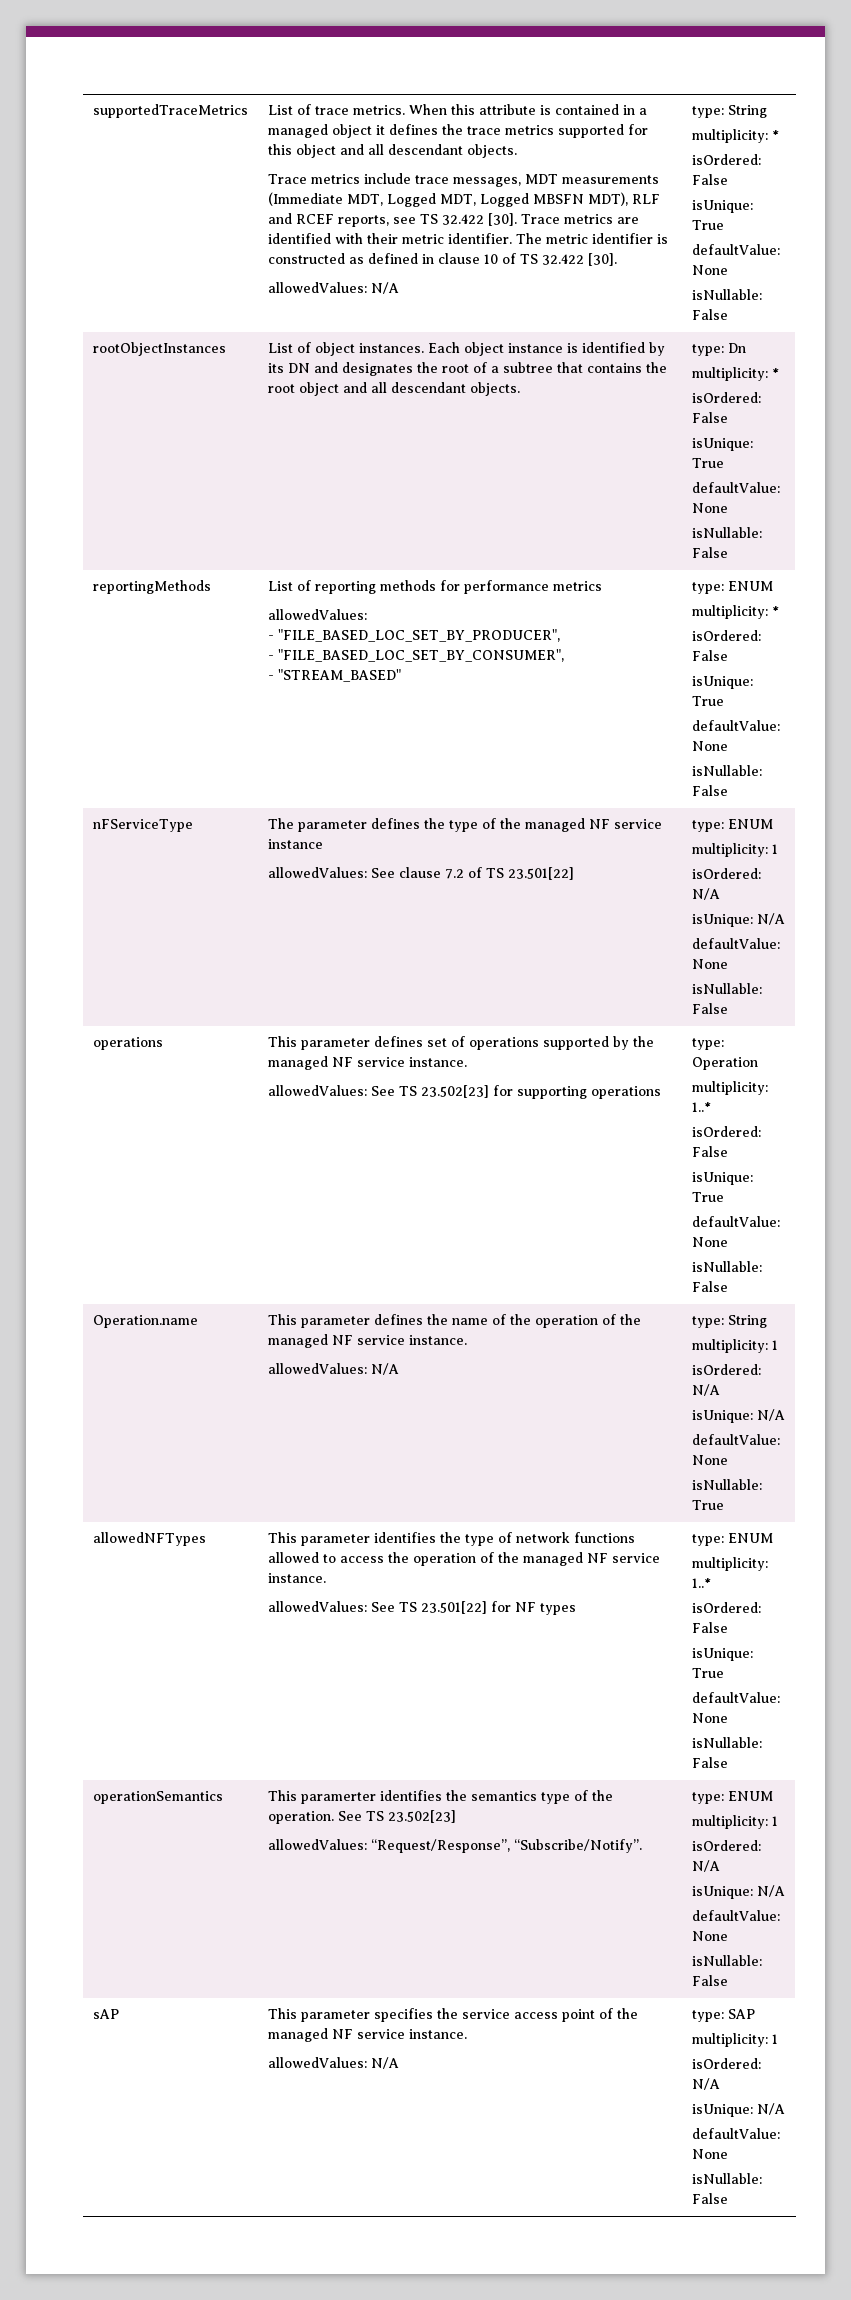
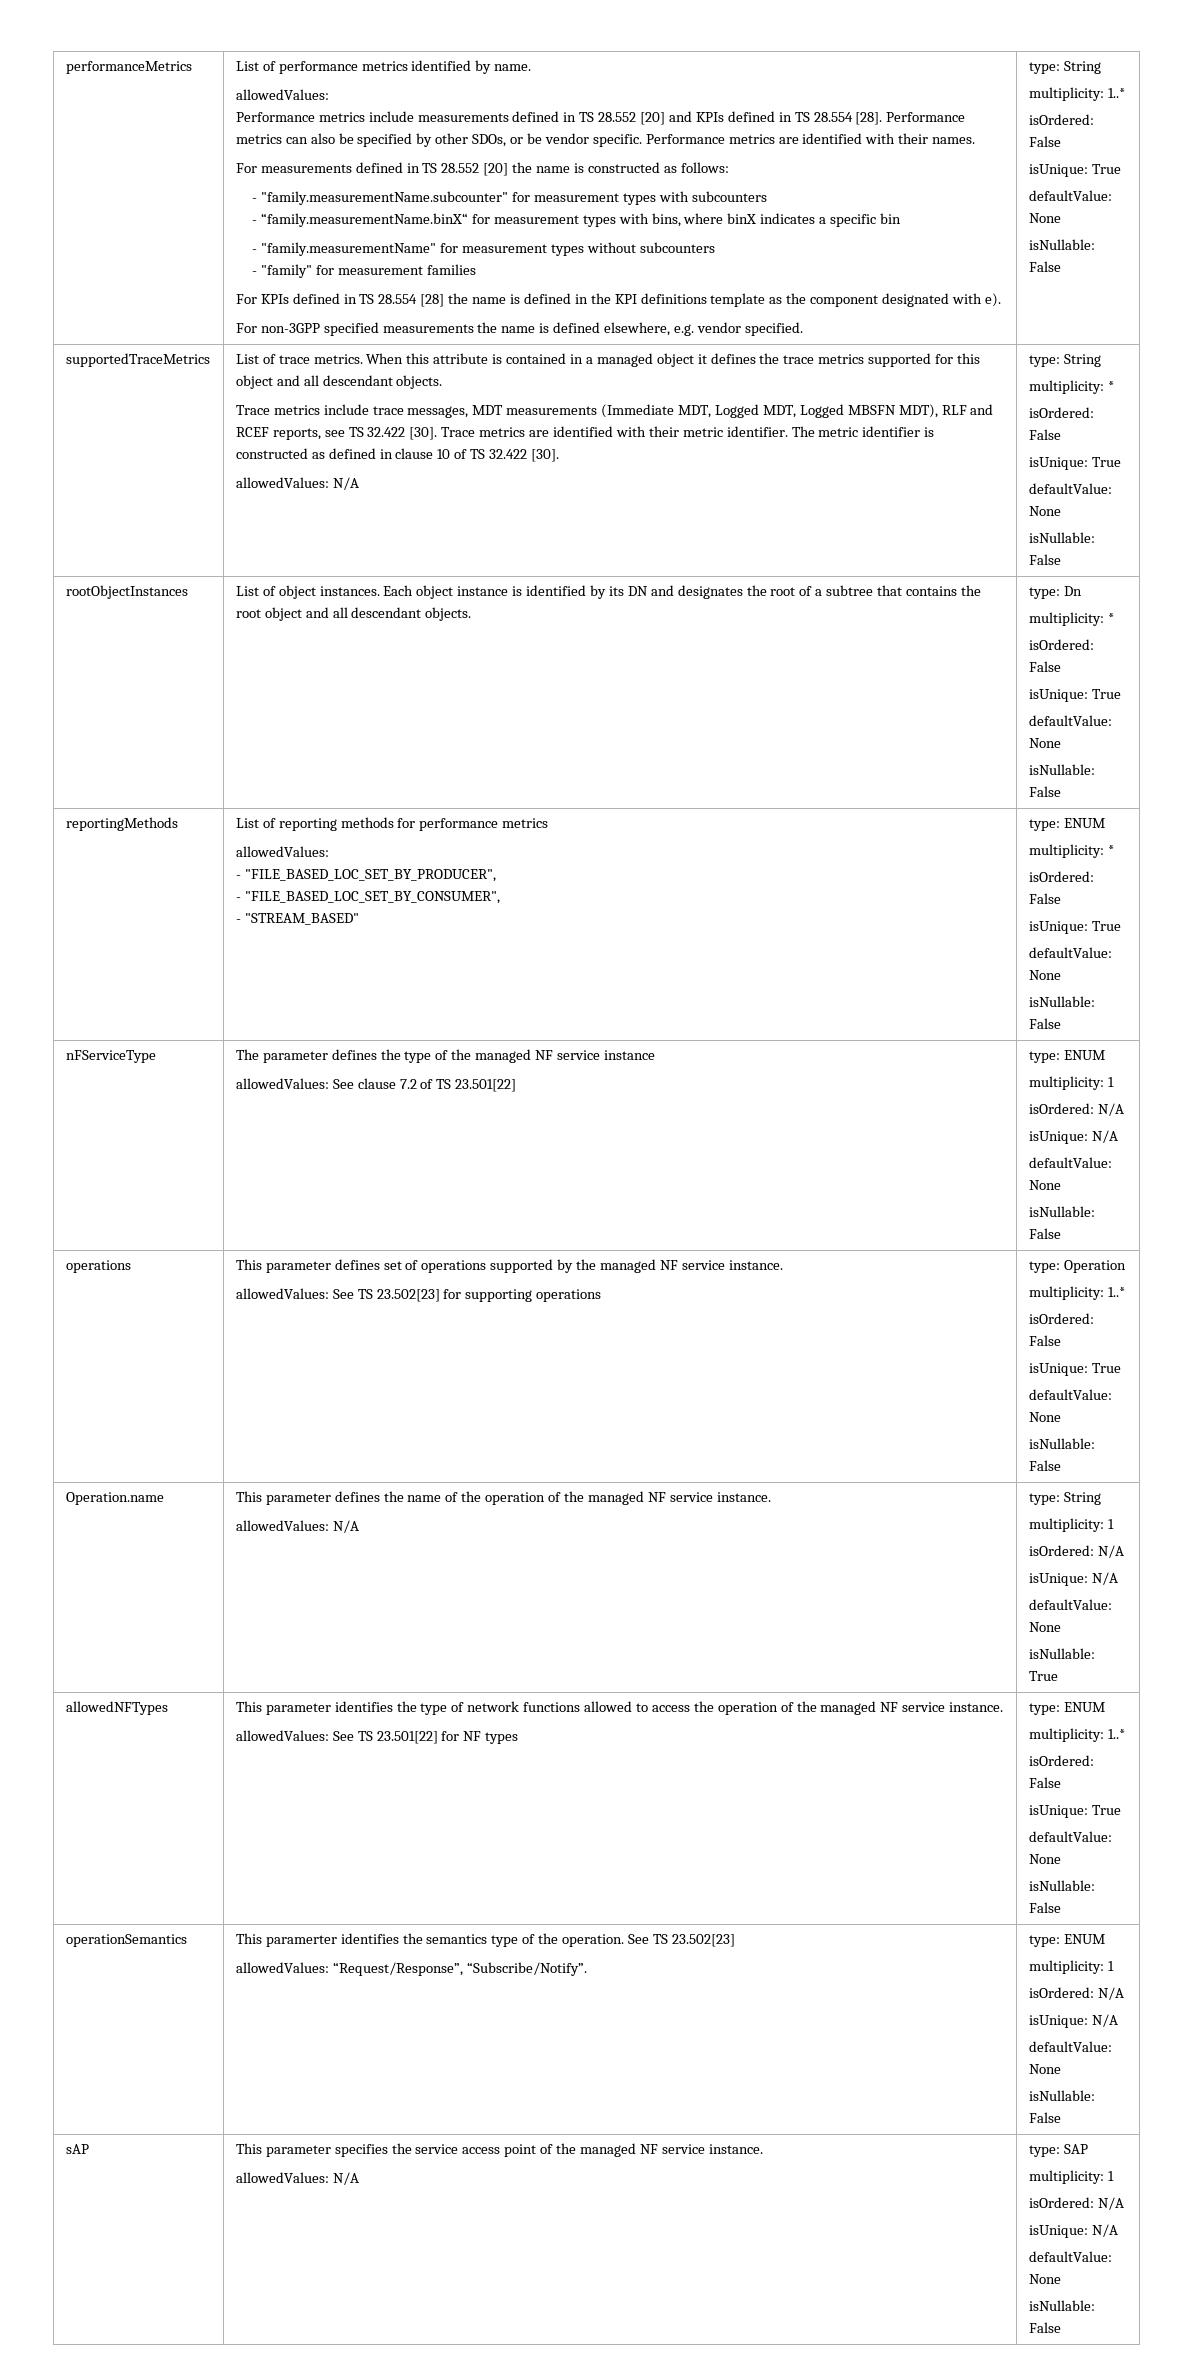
+ performanceMetrics | List of performance metrics identified by name.
+ allowedValues:
+ Performance metrics include measurements defined in TS 28.552 [20] and KPIs defined in TS 28.554 [28]. Performance metrics can also be specified by other SDOs, or be vendor specific. Performance metrics are identified with their names.
+ For measurements defined in TS 28.552 [20] the name is constructed as follows:
+ - "family.measurementName.subcounter" for measurement types with subcounters
+ - “family.measurementName.binX“ for measurement types with bins, where binX indicates a specific bin
+ - "family.measurementName" for measurement types without subcounters
+ - "family" for measurement families
+ For KPIs defined in TS 28.554 [28] the name is defined in the KPI definitions template as the component designated with e).
+ For non-3GPP specified measurements the name is defined elsewhere, e.g. vendor specified. | type: String
+ multiplicity: 1..*
+ isOrdered: False
+ isUnique: True
+ defaultValue: None
+ isNullable: False

